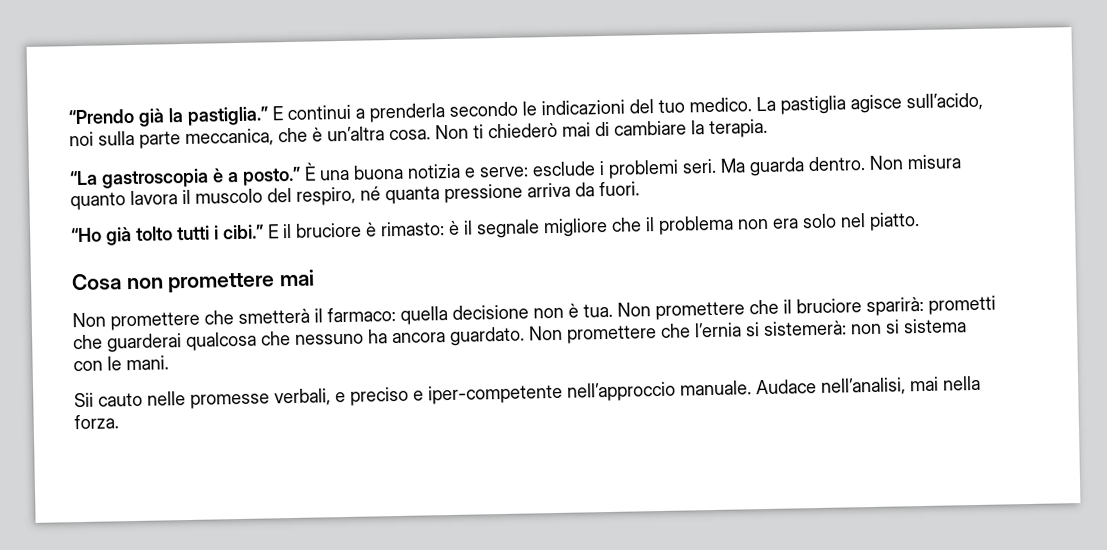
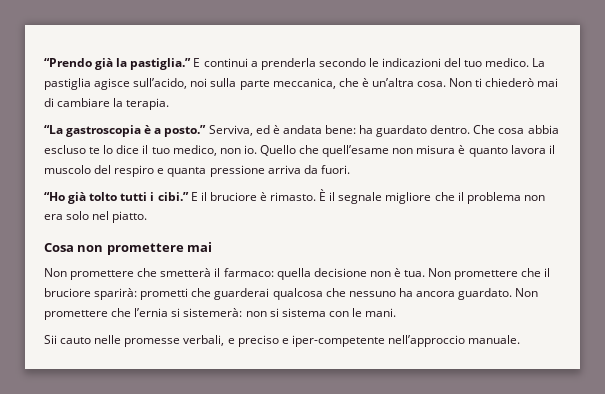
- È una buona notizia e serve: esclude i problemi seri. Ma guarda dentro. Non misura quanto lavora il muscolo del respiro, né quanta pressione arriva da fuori.
+ Serviva, ed è andata bene: ha guardato dentro. Che cosa abbia escluso te lo dice il tuo medico, non io. Quello che quell’esame non misura è quanto lavora il muscolo del respiro e quanta pressione arriva da fuori.
- E il bruciore è rimasto: è il segnale migliore che il problema non era solo nel piatto.
+ E il bruciore è rimasto. È il segnale migliore che il problema non era solo nel piatto.
- Audace nell’analisi, mai nella forza.

